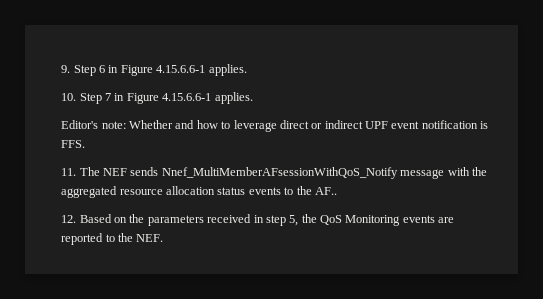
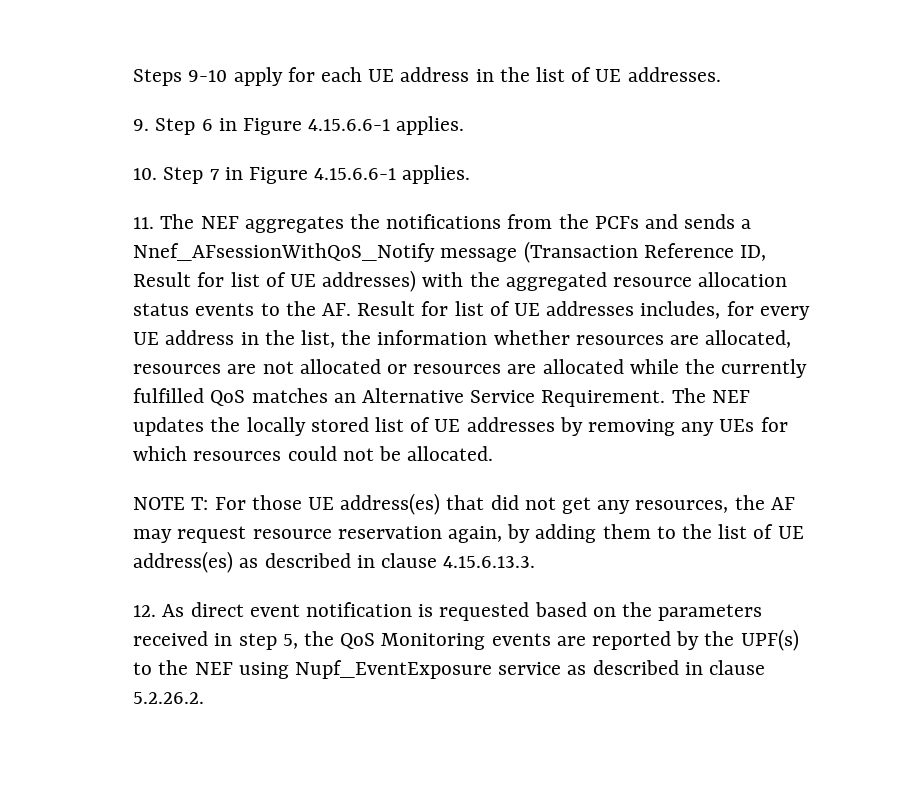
+ Steps 9-10 apply for each UE address in the list of UE addresses.
- Editor's note: Whether and how to leverage direct or indirect UPF event notification is FFS.
- 11. The NEF sends Nnef_MultiMemberAFsessionWithQoS_Notify message with the aggregated resource allocation status events to the AF..
- 12. Based on the parameters received in step 5, the QoS Monitoring events are reported to the NEF.
+ 11. The NEF aggregates the notifications from the PCFs and sends a Nnef_AFsessionWithQoS_Notify message (Transaction Reference ID, Result for list of UE addresses) with the aggregated resource allocation status events to the AF. Result for list of UE addresses includes, for every UE address in the list, the information whether resources are allocated, resources are not allocated or resources are allocated while the currently fulfilled QoS matches an Alternative Service Requirement. The NEF updates the locally stored list of UE addresses by removing any UEs for which resources could not be allocated.
+ NOTE T: For those UE address(es) that did not get any resources, the AF may request resource reservation again, by adding them to the list of UE address(es) as described in clause 4.15.6.13.3.
+ 12. As direct event notification is requested based on the parameters received in step 5, the QoS Monitoring events are reported by the UPF(s) to the NEF using Nupf_EventExposure service as described in clause 5.2.26.2.

